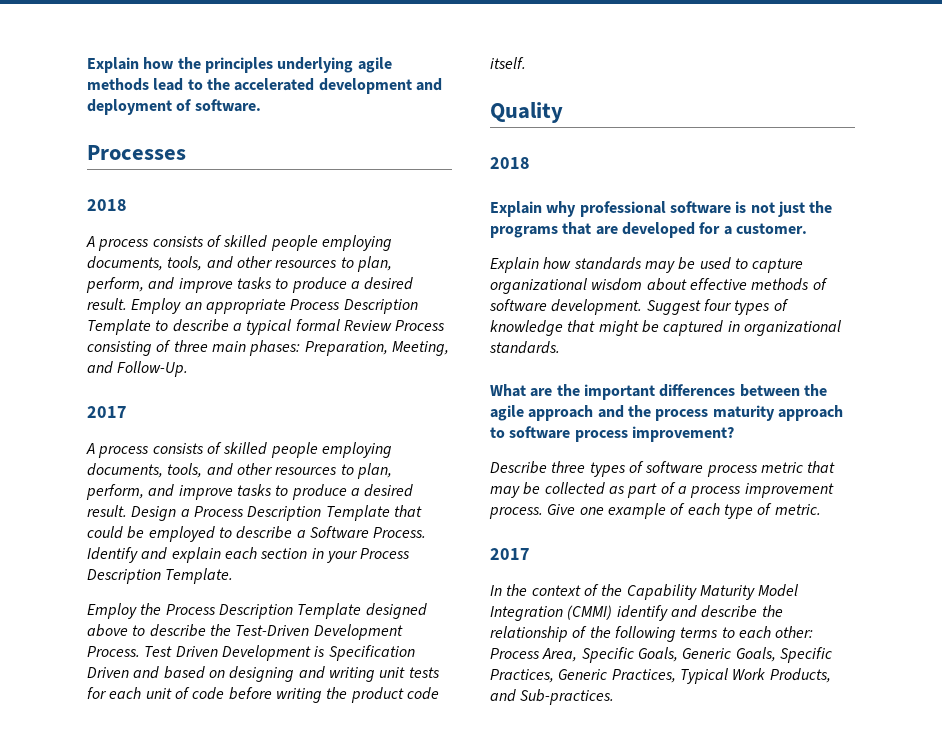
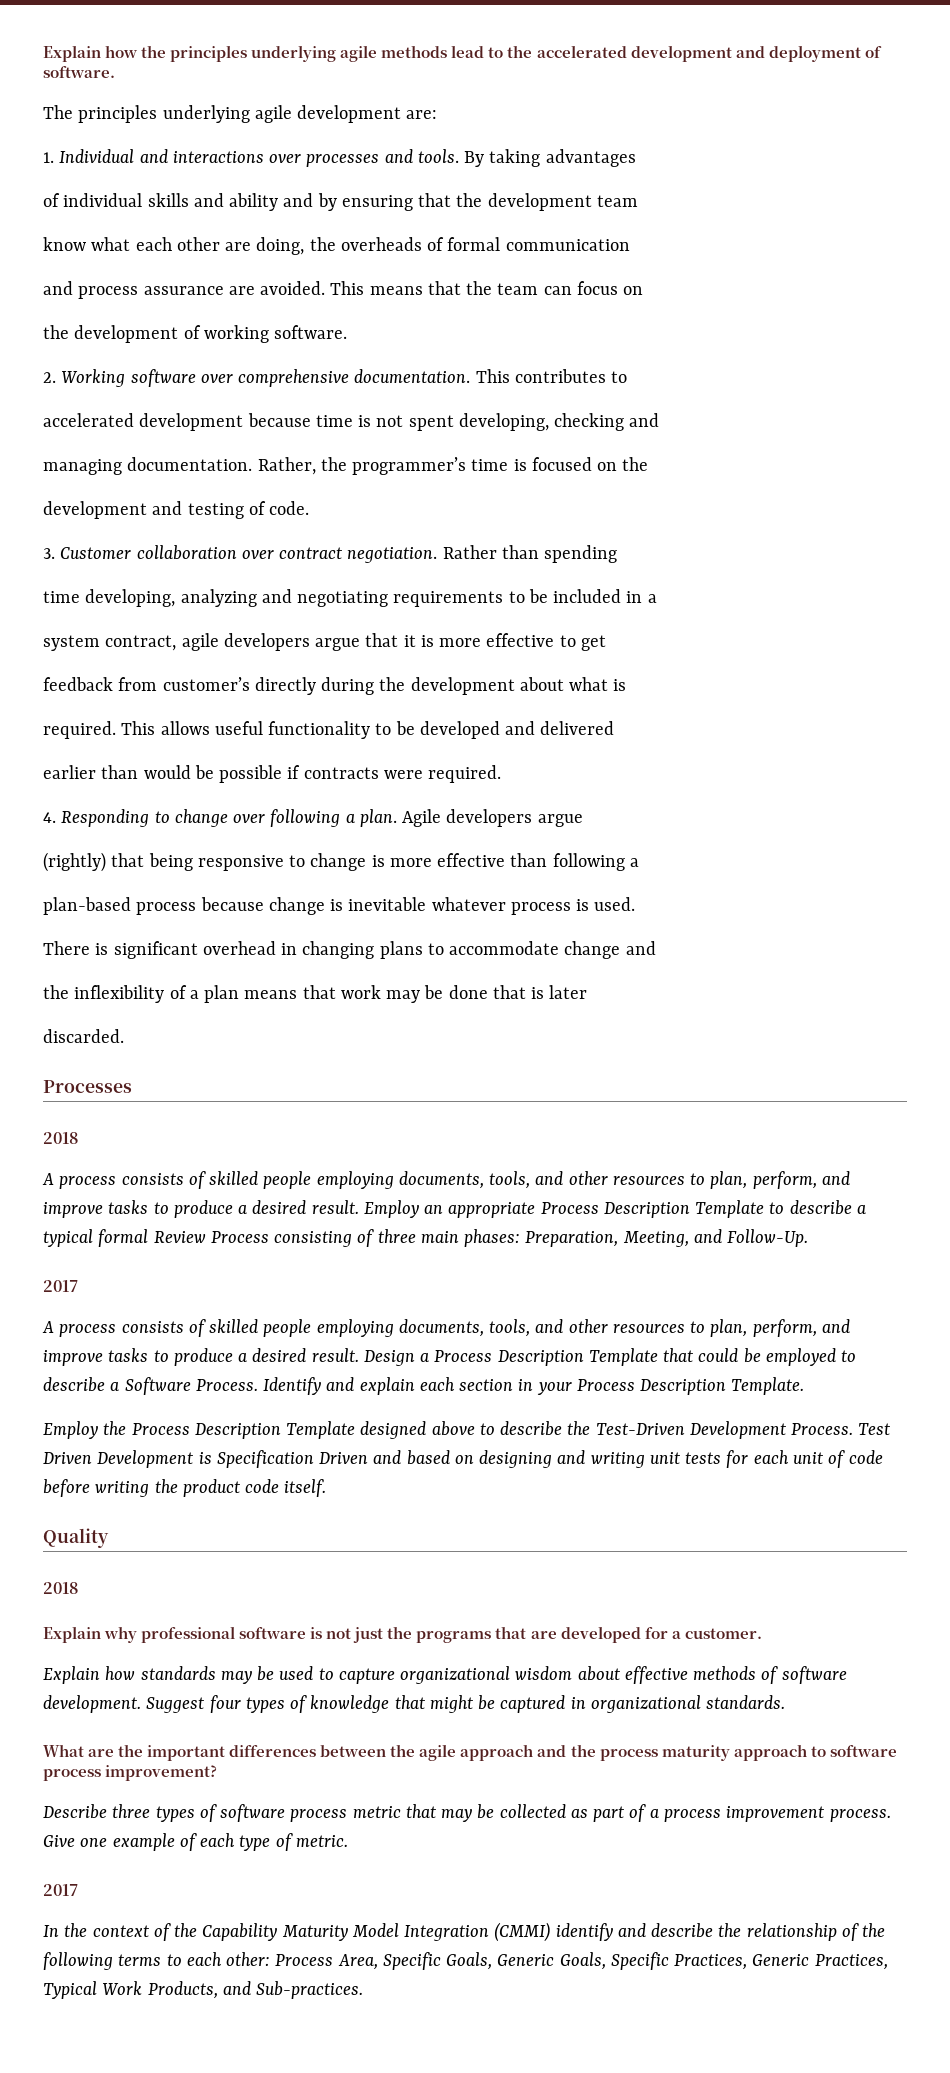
+ The principles underlying agile development are:
+ 1. Individual and interactions over processes and tools. By taking advantages
+ of individual skills and ability and by ensuring that the development team
+ know what each other are doing, the overheads of formal communication
+ and process assurance are avoided. This means that the team can focus on
+ the development of working software.
+ 2. Working software over comprehensive documentation. This contributes to
+ accelerated development because time is not spent developing, checking and
+ managing documentation. Rather, the programmer’s time is focused on the
+ development and testing of code.
+ 3. Customer collaboration over contract negotiation. Rather than spending
+ time developing, analyzing and negotiating requirements to be included in a
+ system contract, agile developers argue that it is more effective to get
+ feedback from customer’s directly during the development about what is
+ required. This allows useful functionality to be developed and delivered
+ earlier than would be possible if contracts were required.
+ 4. Responding to change over following a plan. Agile developers argue
+ (rightly) that being responsive to change is more effective than following a
+ plan-based process because change is inevitable whatever process is used.
+ There is significant overhead in changing plans to accommodate change and
+ the inflexibility of a plan means that work may be done that is later
+ discarded.

